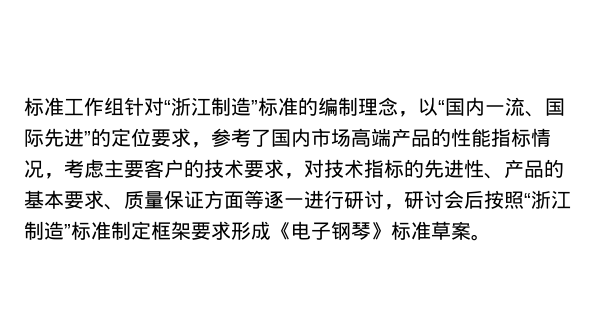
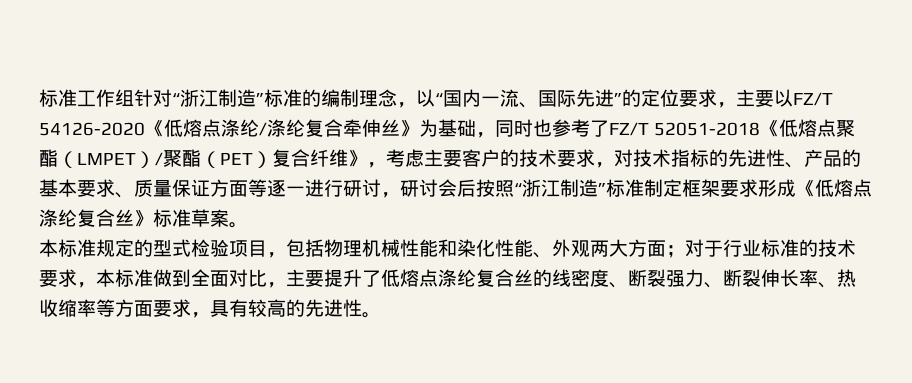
- 标准工作组针对“浙江制造”标准的编制理念，以“国内一流、国际先进”的定位要求，参考了国内市场高端产品的性能指标情况，考虑主要客户的技术要求，对技术指标的先进性、产品的基本要求、质量保证方面等逐一进行研讨，研讨会后按照“浙江制造”标准制定框架要求形成《电子钢琴》标准草案。
+ 标准工作组针对“浙江制造”标准的编制理念，以“国内一流、国际先进”的定位要求，主要以FZ/T 54126-2020《低熔点涤纶/涤纶复合牵伸丝》为基础，同时也参考了FZ/T 52051-2018《低熔点聚酯（LMPET）/聚酯（PET）复合纤维》，考虑主要客户的技术要求，对技术指标的先进性、产品的基本要求、质量保证方面等逐一进行研讨，研讨会后按照“浙江制造”标准制定框架要求形成《低熔点涤纶复合丝》标准草案。
+ 本标准规定的型式检验项目，包括物理机械性能和染化性能、外观两大方面；对于行业标准的技术要求，本标准做到全面对比，主要提升了低熔点涤纶复合丝的线密度、断裂强力、断裂伸长率、热收缩率等方面要求，具有较高的先进性。

